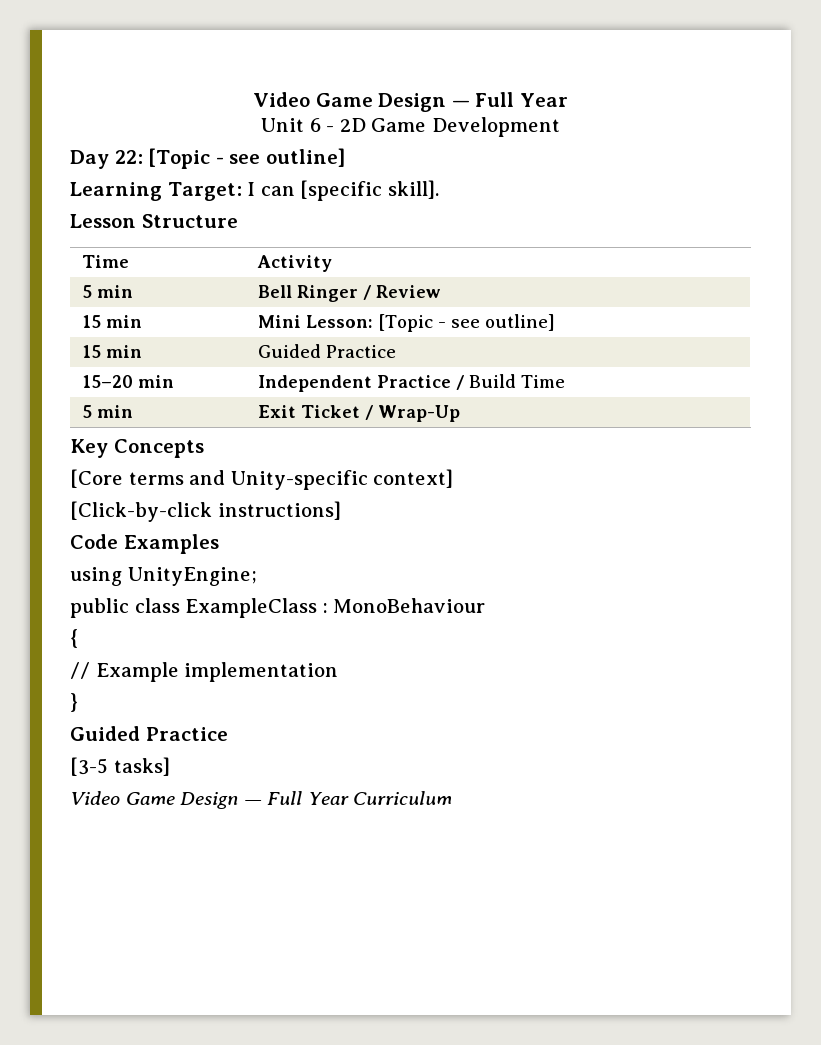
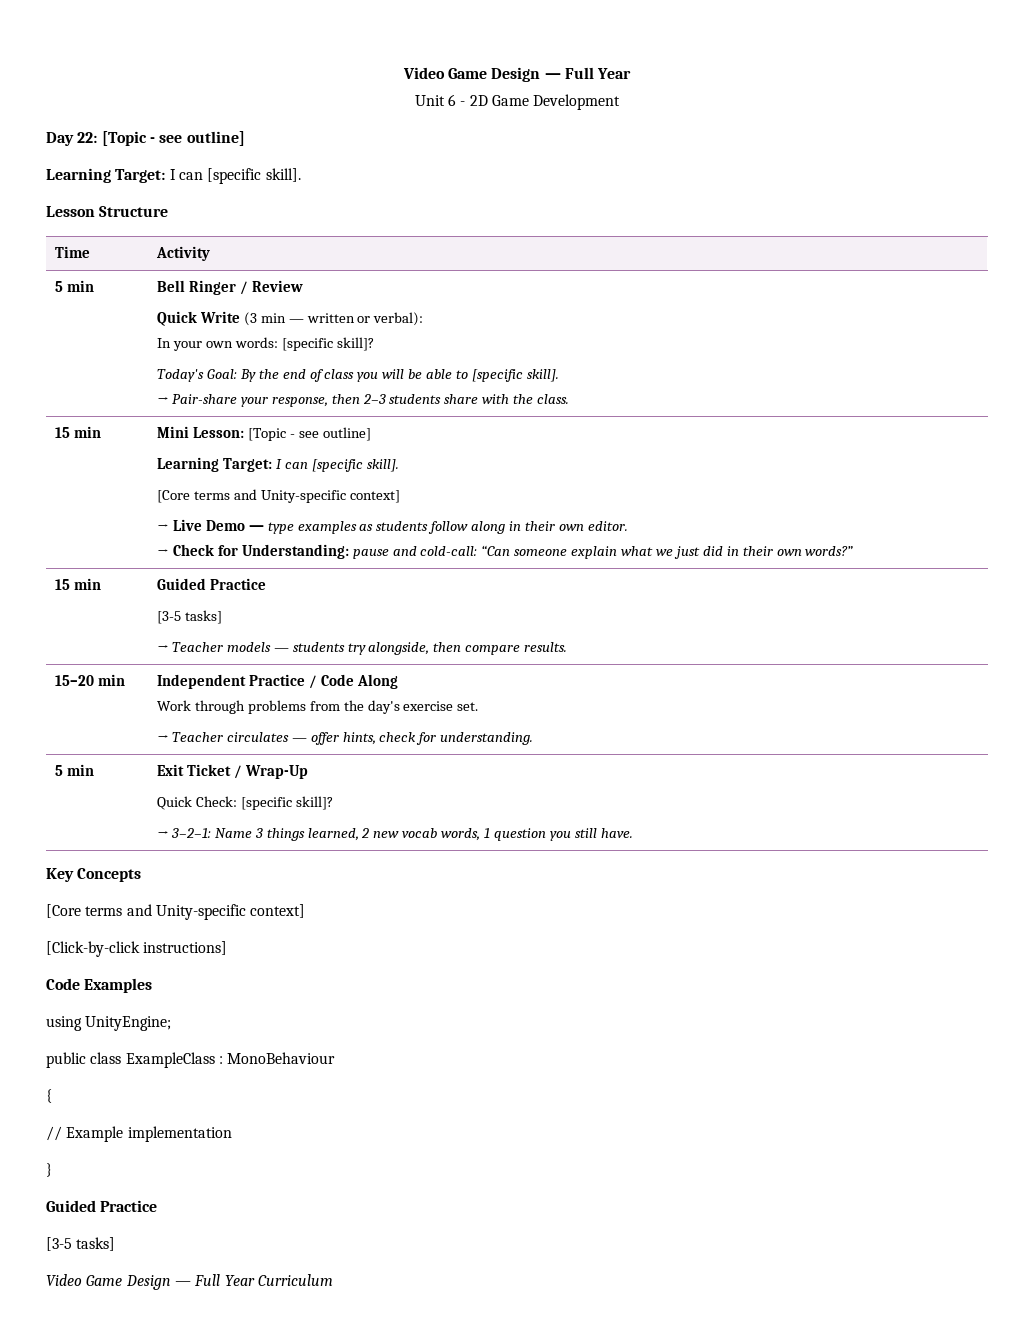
+ Quick Write (3 min — written or verbal):
+ In your own words: [specific skill]?
+ Today's Goal: By the end of class you will be able to [specific skill].
+ → Pair-share your response, then 2–3 students share with the class.
  Mini Lesson: [Topic - see outline]
+ Learning Target: I can [specific skill].
+ [Core terms and Unity-specific context]
+ → Live Demo — type examples as students follow along in their own editor.
+ → Check for Understanding: pause and cold-call: “Can someone explain what we just did in their own words?”
  15 min | Guided Practice
+ [3-5 tasks]
+ → Teacher models — students try alongside, then compare results.
- 15–20 min | Independent Practice / Build Time
+ 15–20 min | Independent Practice / Code Along
+ Work through problems from the day's exercise set.
+ → Teacher circulates — offer hints, check for understanding.
  5 min | Exit Ticket / Wrap-Up
+ Quick Check: [specific skill]?
+ → 3–2–1: Name 3 things learned, 2 new vocab words, 1 question you still have.

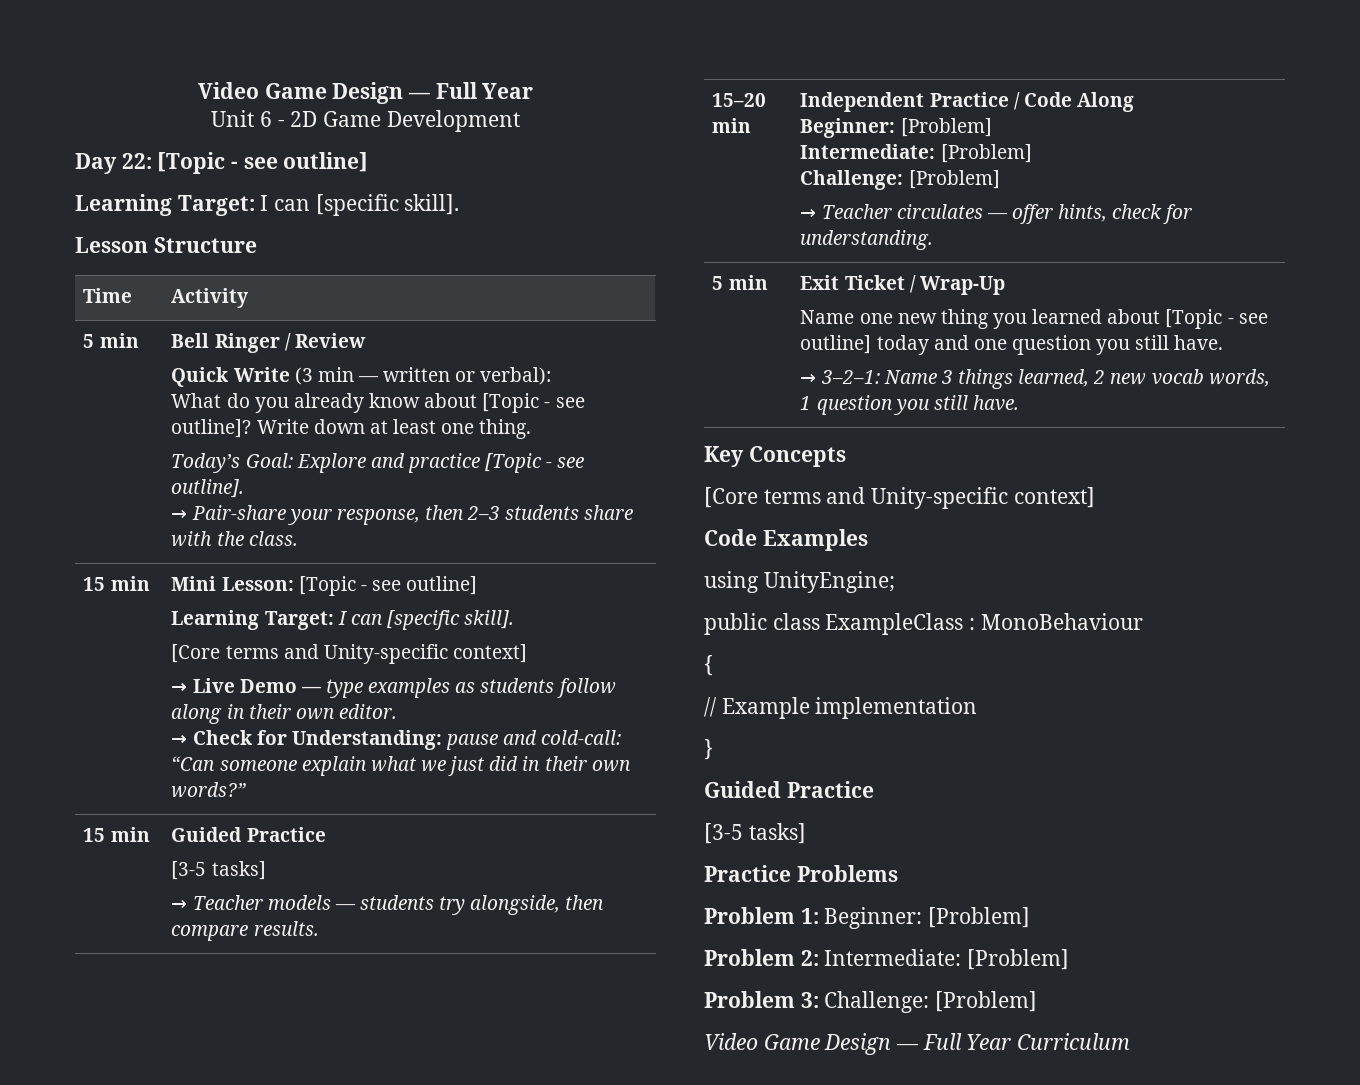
- In your own words: [specific skill]?
- Today's Goal: By the end of class you will be able to [specific skill].
+ What do you already know about [Topic - see outline]? Write down at least one thing.
+ Today’s Goal: Explore and practice [Topic - see outline].
  15–20 min | Independent Practice / Code Along
- Work through problems from the day's exercise set.
+ Beginner: [Problem]
+ Intermediate: [Problem]
+ Challenge: [Problem]
  5 min | Exit Ticket / Wrap-Up
- Quick Check: [specific skill]?
+ Name one new thing you learned about [Topic - see outline] today and one question you still have.
- [Click-by-click instructions]
+ Practice Problems
+ Problem 1: Beginner: [Problem]
+ Problem 2: Intermediate: [Problem]
+ Problem 3: Challenge: [Problem]

